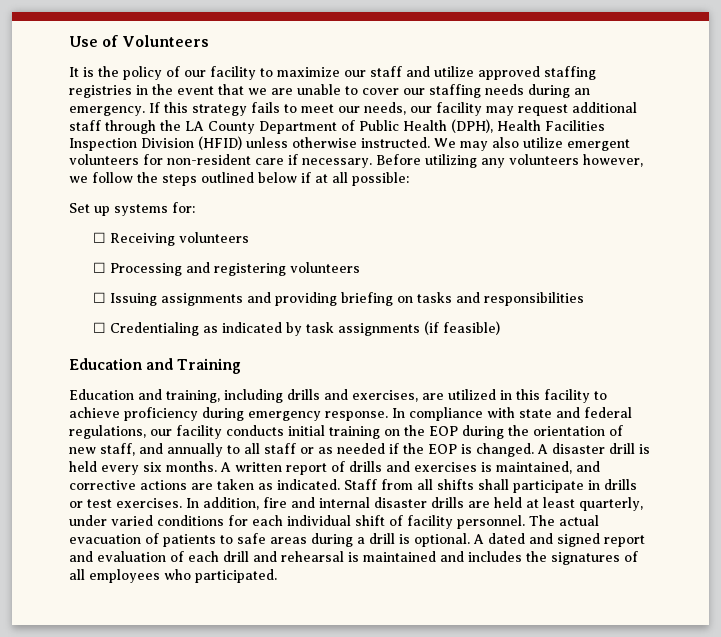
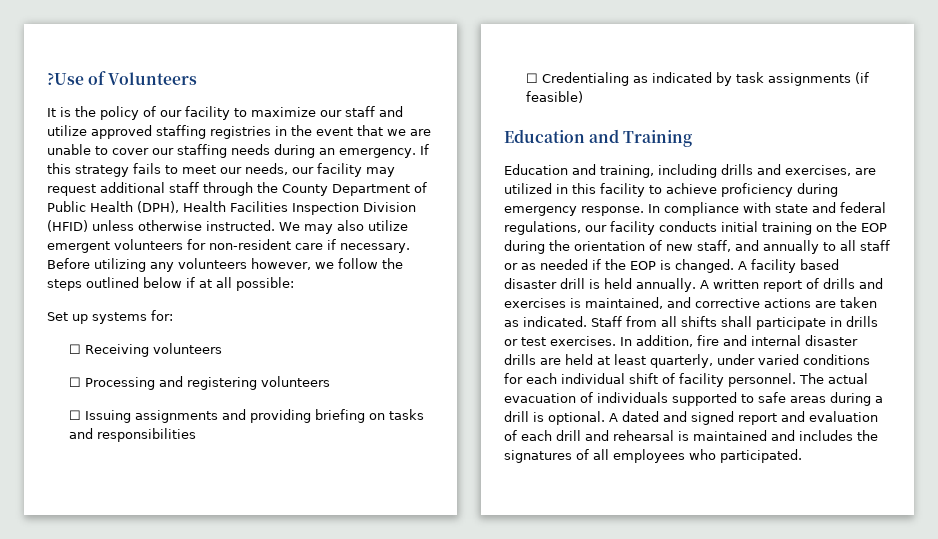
- Use of Volunteers
+ ?Use of Volunteers
- If this strategy fails to meet our needs, our facility may request additional staff through the LA County Department of Public Health (DPH), Health Facilities Inspection Division (HFID) unless otherwise instructed.
+ If this strategy fails to meet our needs, our facility may request additional staff through the County Department of Public Health (DPH), Health Facilities Inspection Division (HFID) unless otherwise instructed.
- A disaster drill is held every six months.
+ A facility based disaster drill is held annually.
- The actual evacuation of patients to safe areas during a drill is optional.
+ The actual evacuation of individuals supported to safe areas during a drill is optional.

